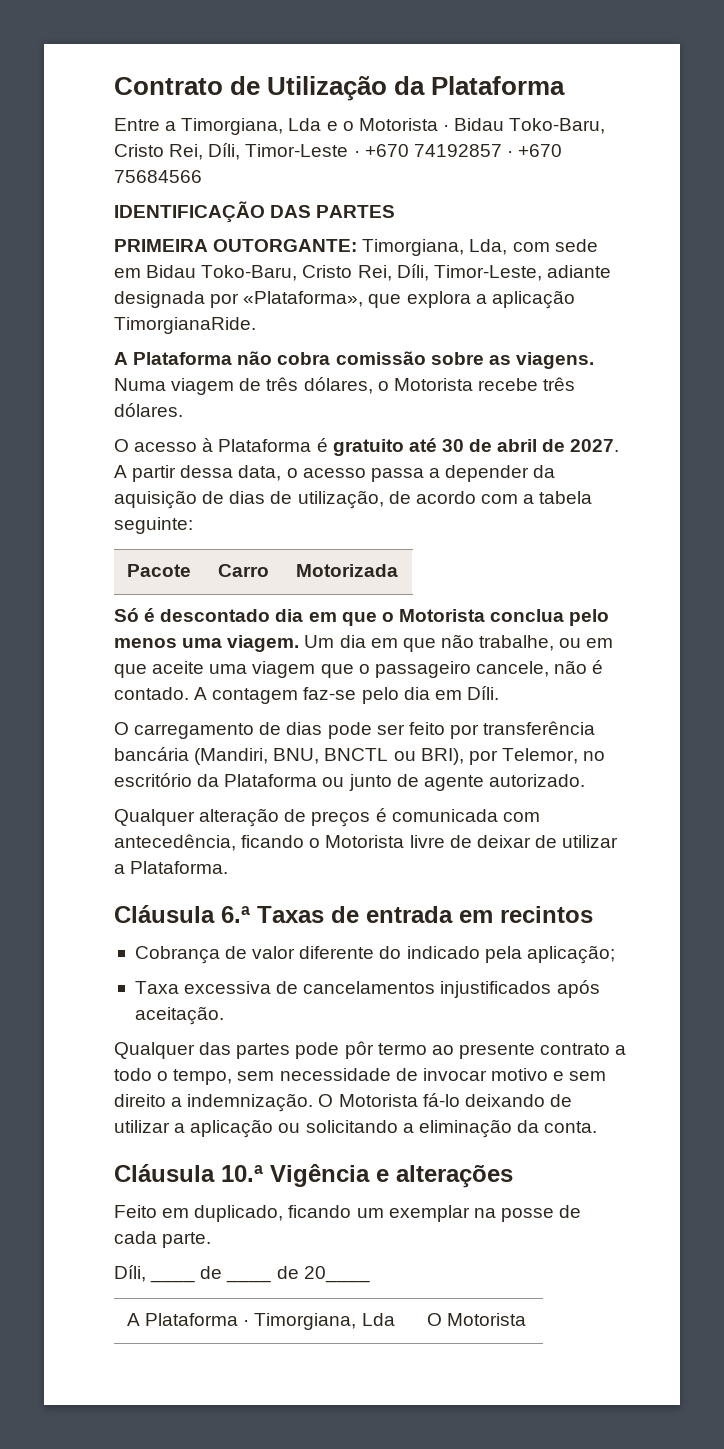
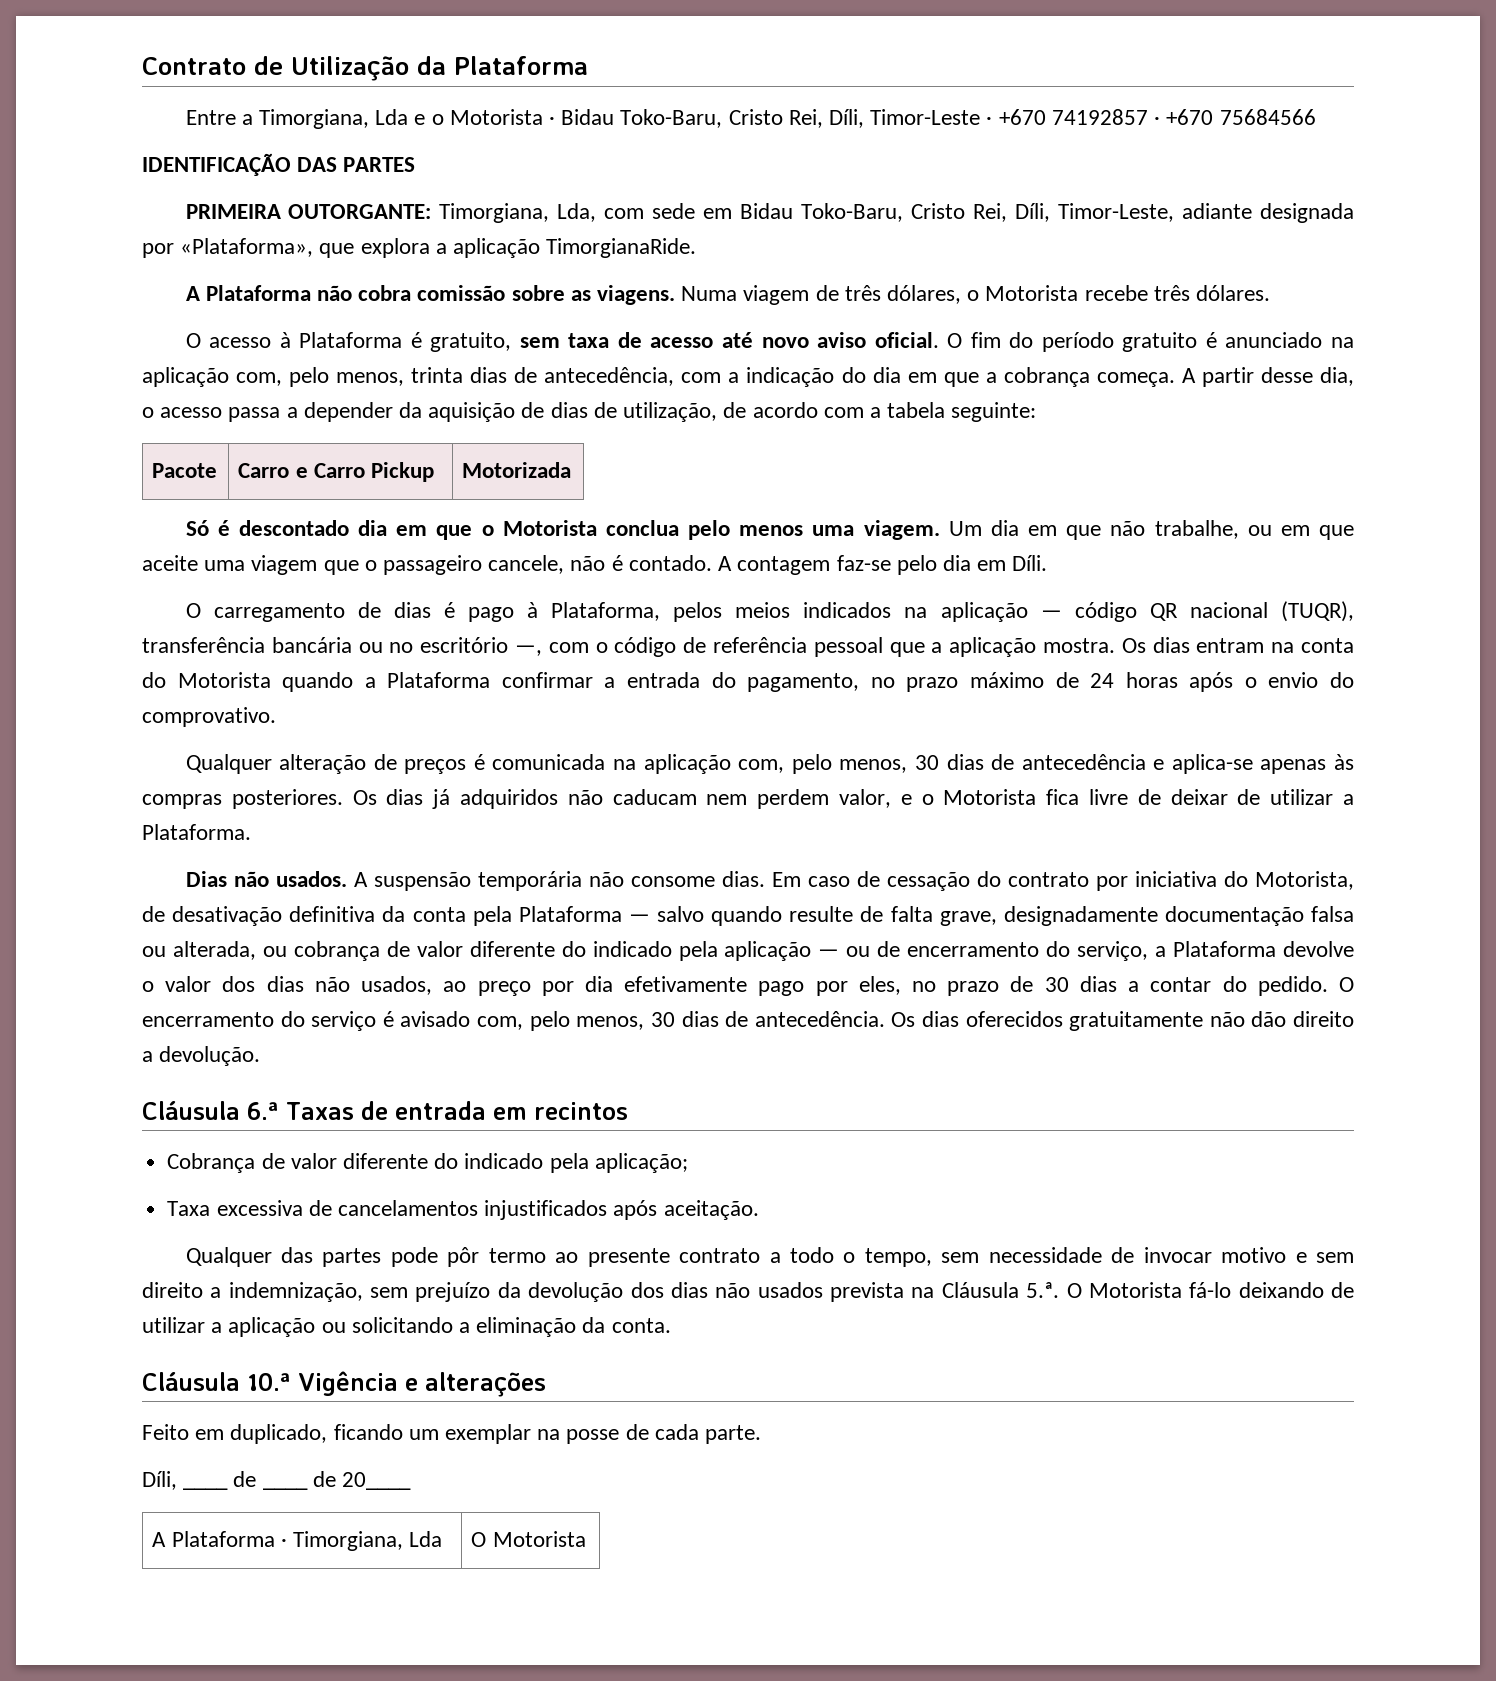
- O acesso à Plataforma é gratuito até 30 de abril de 2027. A partir dessa data, o acesso passa a depender da aquisição de dias de utilização, de acordo com a tabela seguinte:
+ O acesso à Plataforma é gratuito, sem taxa de acesso até novo aviso oficial. O fim do período gratuito é anunciado na aplicação com, pelo menos, trinta dias de antecedência, com a indicação do dia em que a cobrança começa. A partir desse dia, o acesso passa a depender da aquisição de dias de utilização, de acordo com a tabela seguinte:
- Pacote | Carro | Motorizada
+ Pacote | Carro e Carro Pickup | Motorizada
- O carregamento de dias pode ser feito por transferência bancária (Mandiri, BNU, BNCTL ou BRI), por Telemor, no escritório da Plataforma ou junto de agente autorizado.
+ O carregamento de dias é pago à Plataforma, pelos meios indicados na aplicação — código QR nacional (TUQR), transferência bancária ou no escritório —, com o código de referência pessoal que a aplicação mostra. Os dias entram na conta do Motorista quando a Plataforma confirmar a entrada do pagamento, no prazo máximo de 24 horas após o envio do comprovativo.
- Qualquer alteração de preços é comunicada com antecedência, ficando o Motorista livre de deixar de utilizar a Plataforma.
+ Qualquer alteração de preços é comunicada na aplicação com, pelo menos, 30 dias de antecedência e aplica-se apenas às compras posteriores. Os dias já adquiridos não caducam nem perdem valor, e o Motorista fica livre de deixar de utilizar a Plataforma.
+ Dias não usados. A suspensão temporária não consome dias. Em caso de cessação do contrato por iniciativa do Motorista, de desativação definitiva da conta pela Plataforma — salvo quando resulte de falta grave, designadamente documentação falsa ou alterada, ou cobrança de valor diferente do indicado pela aplicação — ou de encerramento do serviço, a Plataforma devolve o valor dos dias não usados, ao preço por dia efetivamente pago por eles, no prazo de 30 dias a contar do pedido. O encerramento do serviço é avisado com, pelo menos, 30 dias de antecedência. Os dias oferecidos gratuitamente não dão direito a devolução.
- Qualquer das partes pode pôr termo ao presente contrato a todo o tempo, sem necessidade de invocar motivo e sem direito a indemnização. O Motorista fá-lo deixando de utilizar a aplicação ou solicitando a eliminação da conta.
+ Qualquer das partes pode pôr termo ao presente contrato a todo o tempo, sem necessidade de invocar motivo e sem direito a indemnização, sem prejuízo da devolução dos dias não usados prevista na Cláusula 5.ª. O Motorista fá-lo deixando de utilizar a aplicação ou solicitando a eliminação da conta.

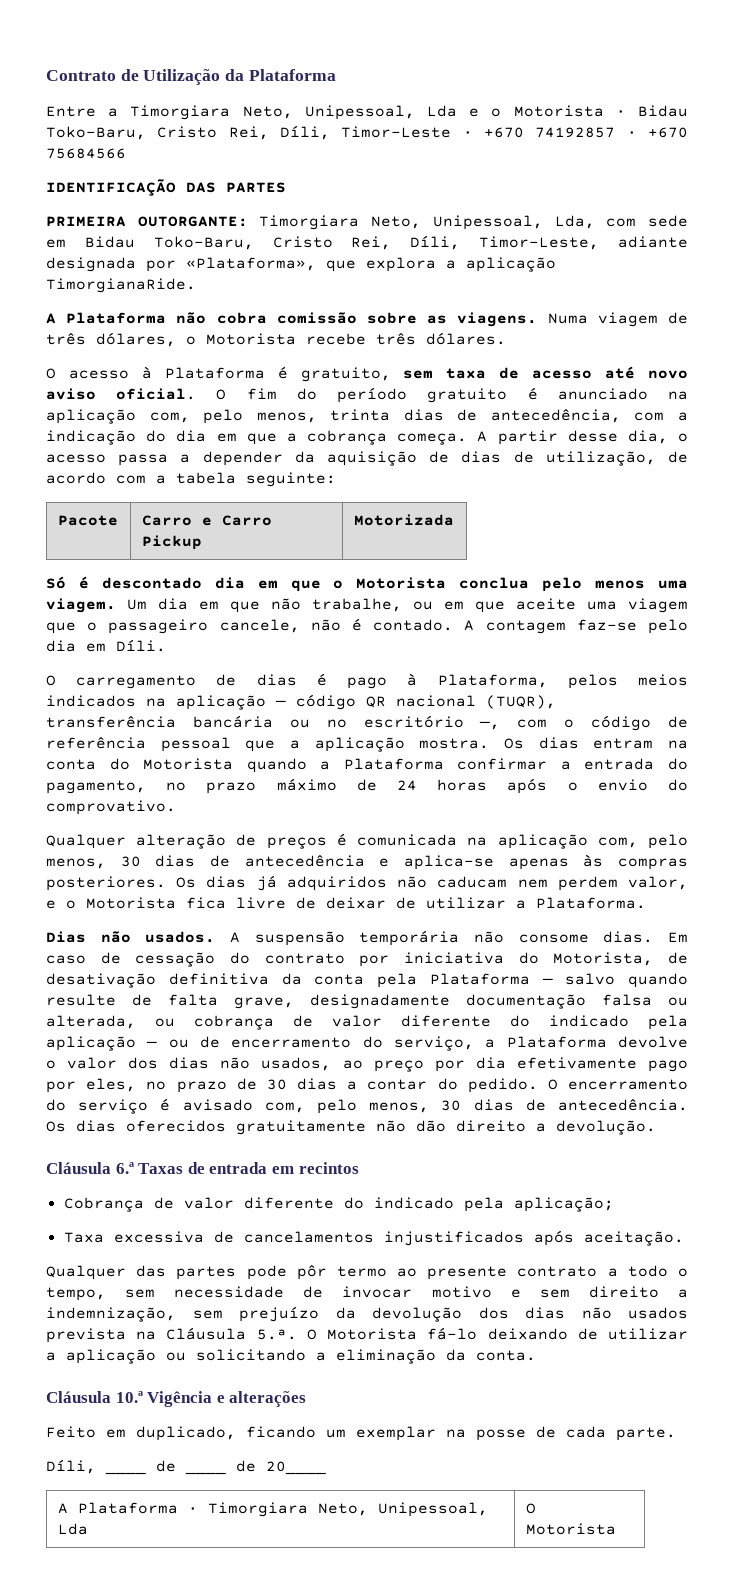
- Entre a Timorgiana, Lda e o Motorista · Bidau Toko-Baru, Cristo Rei, Díli, Timor-Leste · +670 74192857 · +670 75684566
+ Entre a Timorgiara Neto, Unipessoal, Lda e o Motorista · Bidau Toko-Baru, Cristo Rei, Díli, Timor-Leste · +670 74192857 · +670 75684566
- PRIMEIRA OUTORGANTE: Timorgiana, Lda, com sede em Bidau Toko-Baru, Cristo Rei, Díli, Timor-Leste, adiante designada por «Plataforma», que explora a aplicação TimorgianaRide.
+ PRIMEIRA OUTORGANTE: Timorgiara Neto, Unipessoal, Lda, com sede em Bidau Toko-Baru, Cristo Rei, Díli, Timor-Leste, adiante designada por «Plataforma», que explora a aplicação TimorgianaRide.
- A Plataforma · Timorgiana, Lda | O Motorista
+ A Plataforma · Timorgiara Neto, Unipessoal, Lda | O Motorista

